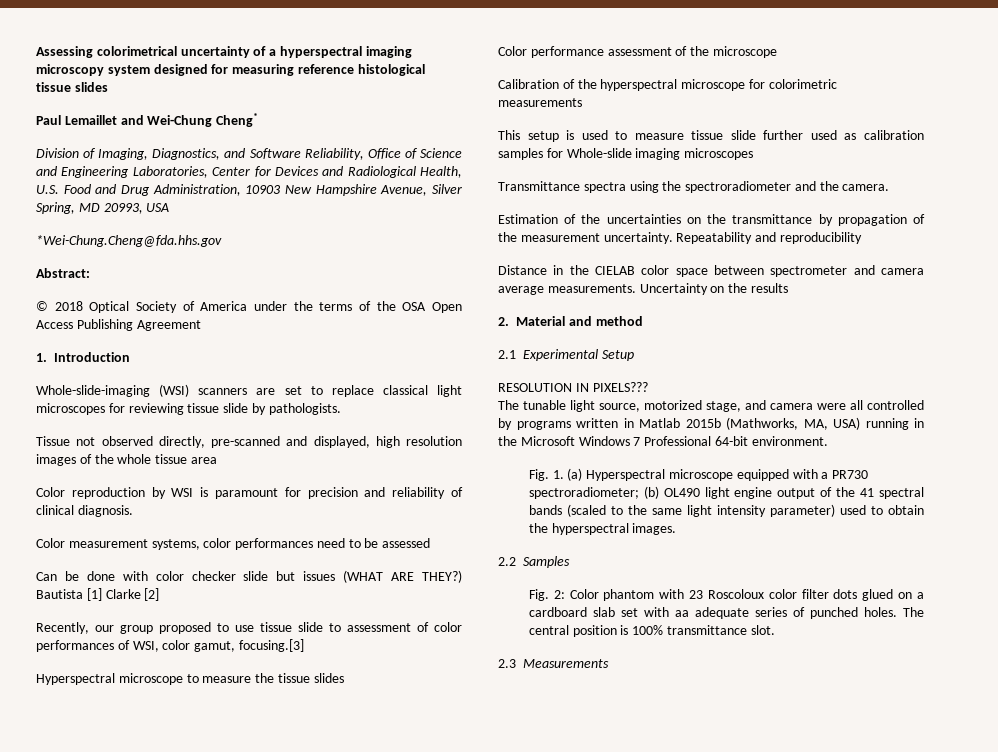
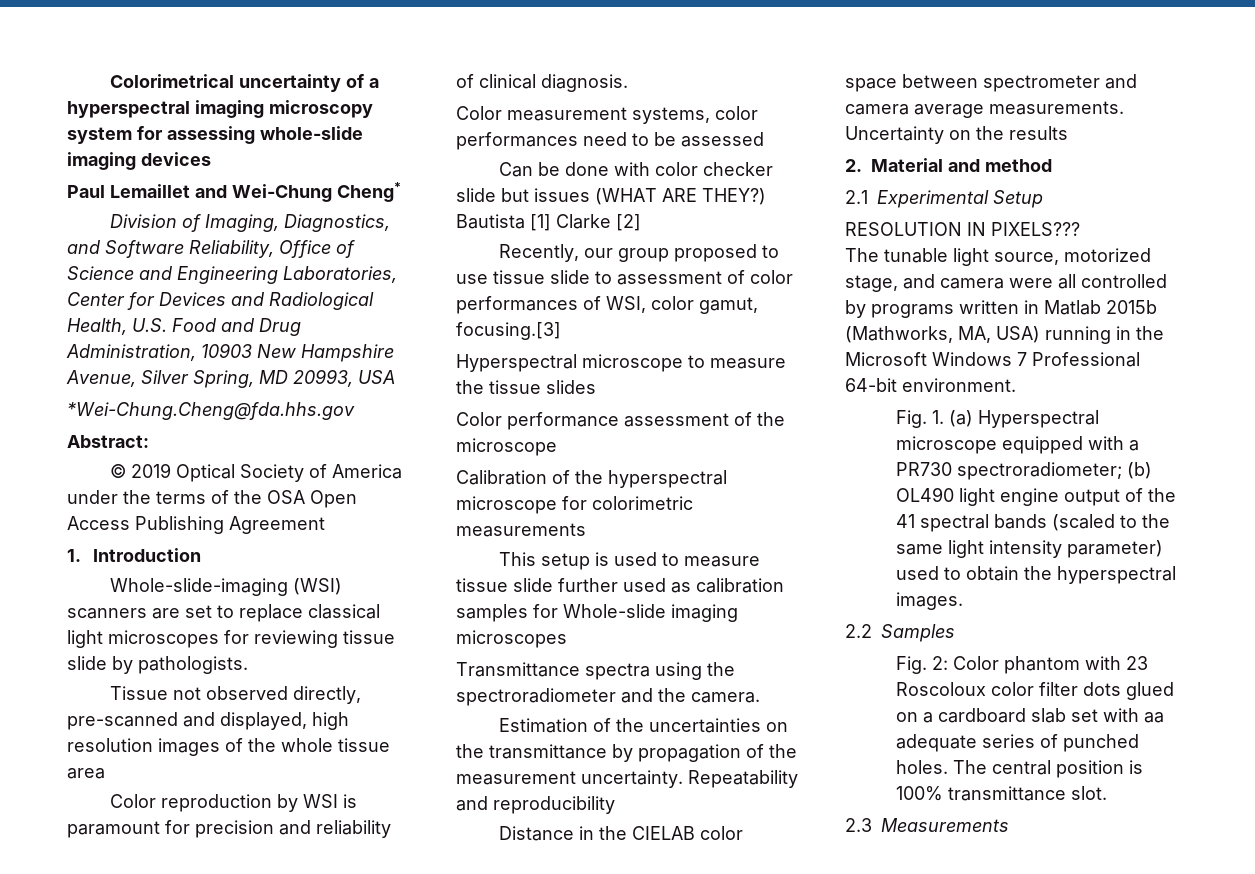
- Assessing colorimetrical uncertainty of a hyperspectral imaging microscopy system designed for measuring reference histological tissue slides
+ Colorimetrical uncertainty of a hyperspectral imaging microscopy system for assessing whole-slide imaging devices
- © 2018 Optical Society of America under the terms of the OSA Open Access Publishing Agreement
+ © 2019 Optical Society of America under the terms of the OSA Open Access Publishing Agreement

